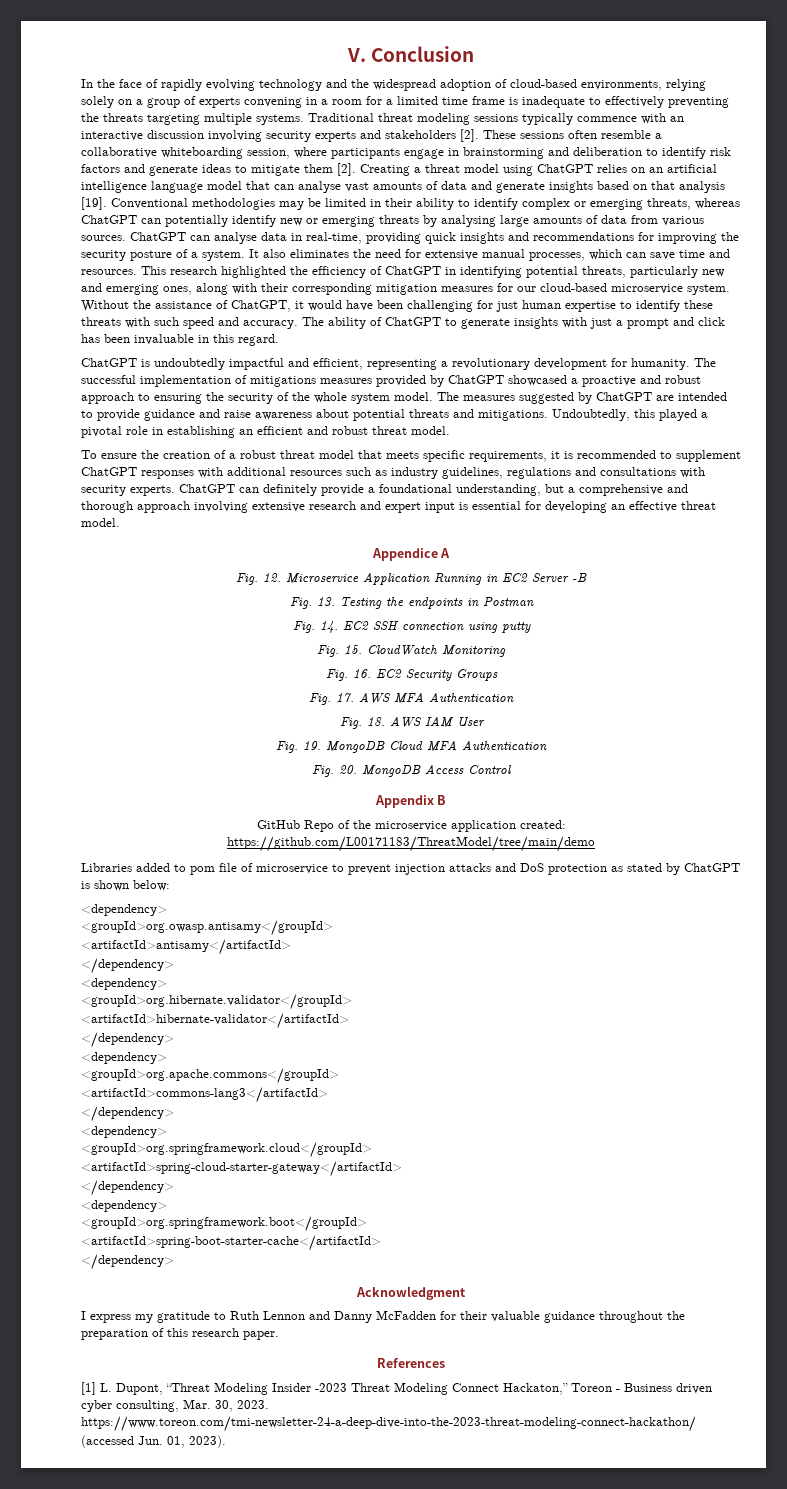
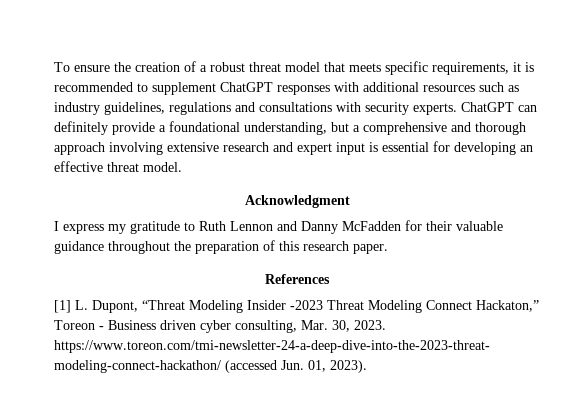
- V. Conclusion
- In the face of rapidly evolving technology and the widespread adoption of cloud-based environments, relying solely on a group of experts convening in a room for a limited time frame is inadequate to effectively preventing the threats targeting multiple systems. Traditional threat modeling sessions typically commence with an interactive discussion involving security experts and stakeholders [2]. These sessions often resemble a collaborative whiteboarding session, where participants engage in brainstorming and deliberation to identify risk factors and generate ideas to mitigate them [2]. Creating a threat model using ChatGPT relies on an artificial intelligence language model that can analyse vast amounts of data and generate insights based on that analysis [19]. Conventional methodologies may be limited in their ability to identify complex or emerging threats, whereas ChatGPT can potentially identify new or emerging threats by analysing large amounts of data from various sources. ChatGPT can analyse data in real-time, providing quick insights and recommendations for improving the security posture of a system. It also eliminates the need for extensive manual processes, which can save time and resources. This research highlighted the efficiency of ChatGPT in identifying potential threats, particularly new and emerging ones, along with their corresponding mitigation measures for our cloud-based microservice system. Without the assistance of ChatGPT, it would have been challenging for just human expertise to identify these threats with such speed and accuracy. The ability of ChatGPT to generate insights with just a prompt and click has been invaluable in this regard.
- ChatGPT is undoubtedly impactful and efficient, representing a revolutionary development for humanity. The successful implementation of mitigations measures provided by ChatGPT showcased a proactive and robust approach to ensuring the security of the whole system model. The measures suggested by ChatGPT are intended to provide guidance and raise awareness about potential threats and mitigations. Undoubtedly, this played a pivotal role in establishing an efficient and robust threat model.
- Appendice A
- Fig. 12. Microservice Application Running in EC2 Server -B
- Fig. 13. Testing the endpoints in Postman
- Fig. 14. EC2 SSH connection using putty
- Fig. 15. CloudWatch Monitoring
- Fig. 16. EC2 Security Groups
- Fig. 17. AWS MFA Authentication
- Fig. 18. AWS IAM User
- Fig. 19. MongoDB Cloud MFA Authentication
- Fig. 20. MongoDB Access Control
- Appendix B
- GitHub Repo of the microservice application created: https://github.com/L00171183/ThreatModel/tree/main/demo
- Libraries added to pom file of microservice to prevent injection attacks and DoS protection as stated by ChatGPT is shown below:
- <dependency>
- <groupId>org.owasp.antisamy</groupId>
- <artifactId>antisamy</artifactId>
- </dependency>
- <dependency>
- <groupId>org.hibernate.validator</groupId>
- <artifactId>hibernate-validator</artifactId>
- </dependency>
- <dependency>
- <groupId>org.apache.commons</groupId>
- <artifactId>commons-lang3</artifactId>
- </dependency>
- <dependency>
- <groupId>org.springframework.cloud</groupId>
- <artifactId>spring-cloud-starter-gateway</artifactId>
- </dependency>
- <dependency>
- <groupId>org.springframework.boot</groupId>
- <artifactId>spring-boot-starter-cache</artifactId>
- </dependency>

